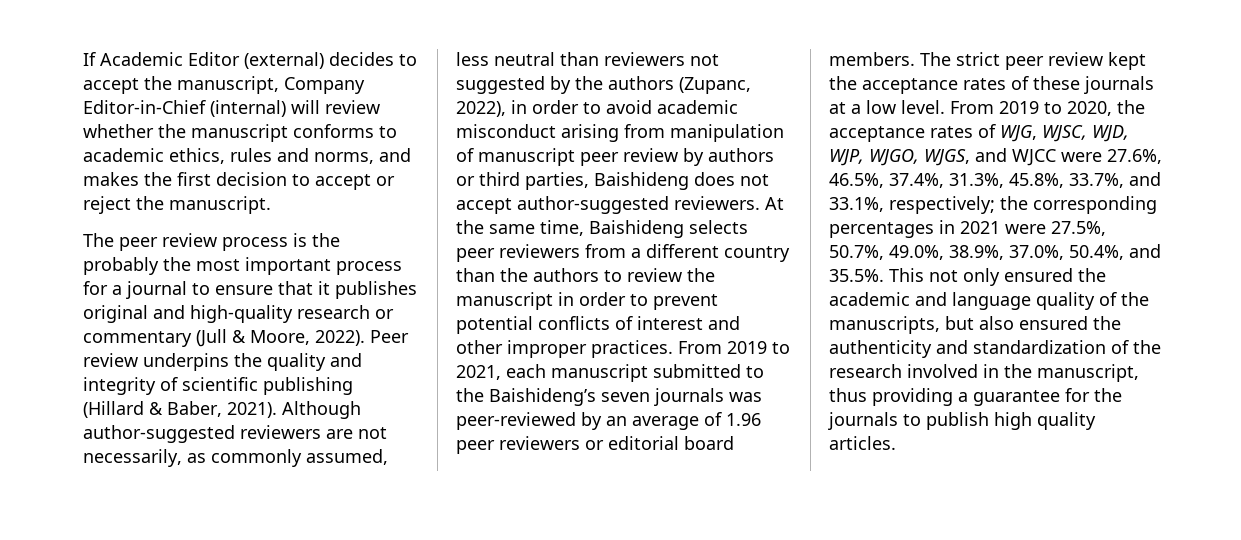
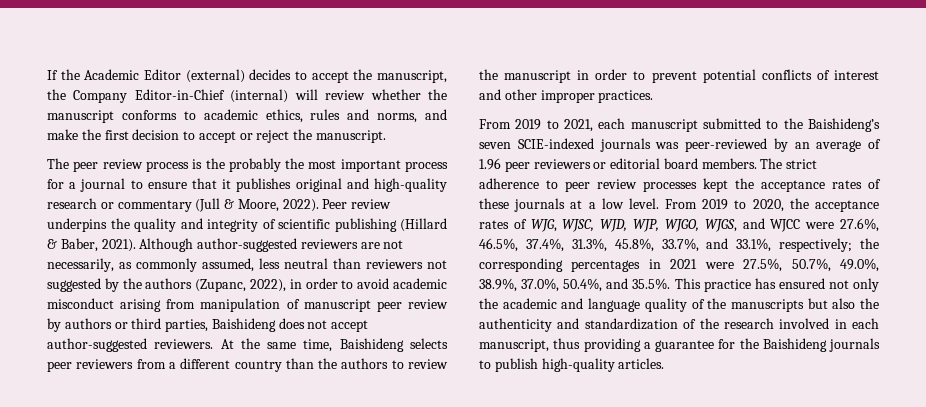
- If Academic Editor (external) decides to accept the manuscript, Company Editor-in-Chief (internal) will review whether the manuscript conforms to academic ethics, rules and norms, and makes the first decision to accept or reject the manuscript.
+ If the Academic Editor (external) decides to accept the manuscript, the Company Editor-in-Chief (internal) will review whether the manuscript conforms to academic ethics, rules and norms, and make the first decision to accept or reject the manuscript.
- At the same time, Baishideng selects peer reviewers from a different country than the authors to review the manuscript in order to prevent potential conflicts of interest and other improper practices. From 2019 to 2021, each manuscript submitted to the Baishideng’s seven journals was peer-reviewed by an average of 1.96 peer reviewers or editorial board members.
+ At the same time, Baishideng selects peer reviewers from a different country than the authors to review the manuscript in order to prevent potential conflicts of interest and other improper practices.
+ From 2019 to 2021, each manuscript submitted to the Baishideng’s seven SCIE-indexed journals was peer-reviewed by an average of 1.96 peer reviewers or editorial board members.
- The strict peer review kept the acceptance rates of these journals at a low level.
+ The strict adherence to peer review processes kept the acceptance rates of these journals at a low level.
- the corresponding percentages in 2021 were 27.5%, 50.7%, 49.0%, 38.9%, 37.0%, 50.4%, and 35.5%. This not only ensured the academic and language quality of the manuscripts, but also ensured the authenticity and standardization of the research involved in the manuscript, thus providing a guarantee for the journals to publish high quality articles.
+ the corresponding percentages in 2021 were 27.5%, 50.7%, 49.0%, 38.9%, 37.0%, 50.4%, and 35.5%. This practice has ensured not only the academic and language quality of the manuscripts but also the authenticity and standardization of the research involved in each manuscript, thus providing a guarantee for the Baishideng journals to publish high-quality articles.

